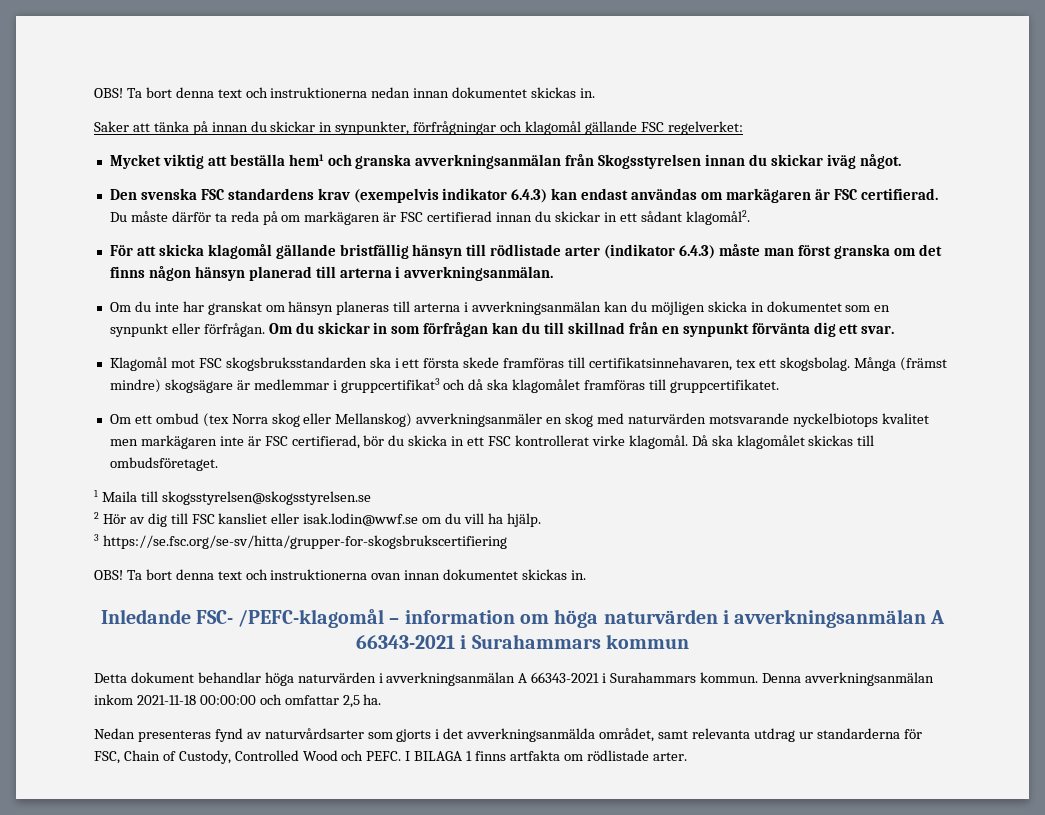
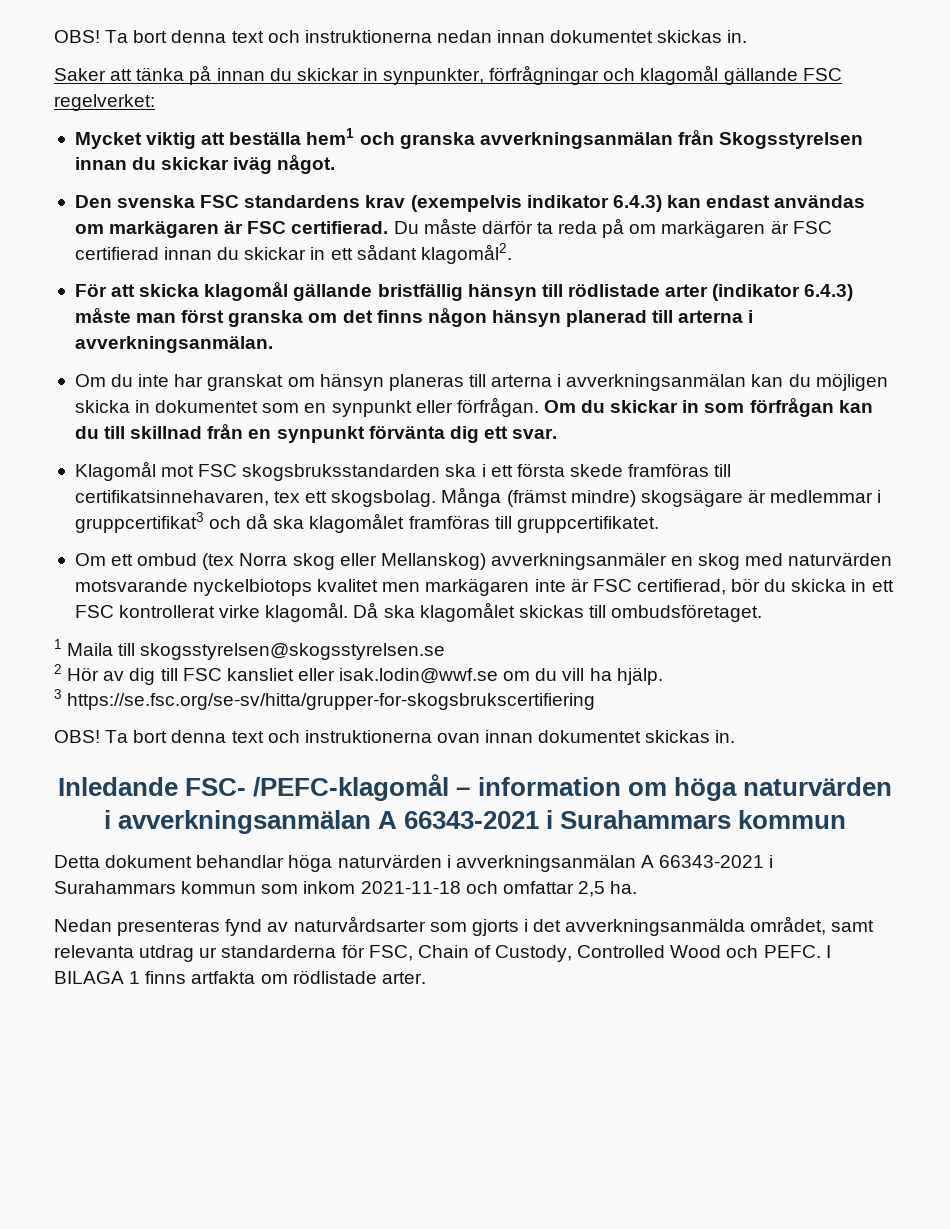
- Detta dokument behandlar höga naturvärden i avverkningsanmälan A 66343-2021 i Surahammars kommun. Denna avverkningsanmälan inkom 2021-11-18 00:00:00 och omfattar 2,5 ha.
+ Detta dokument behandlar höga naturvärden i avverkningsanmälan A 66343-2021 i Surahammars kommun som inkom 2021-11-18 och omfattar 2,5 ha.

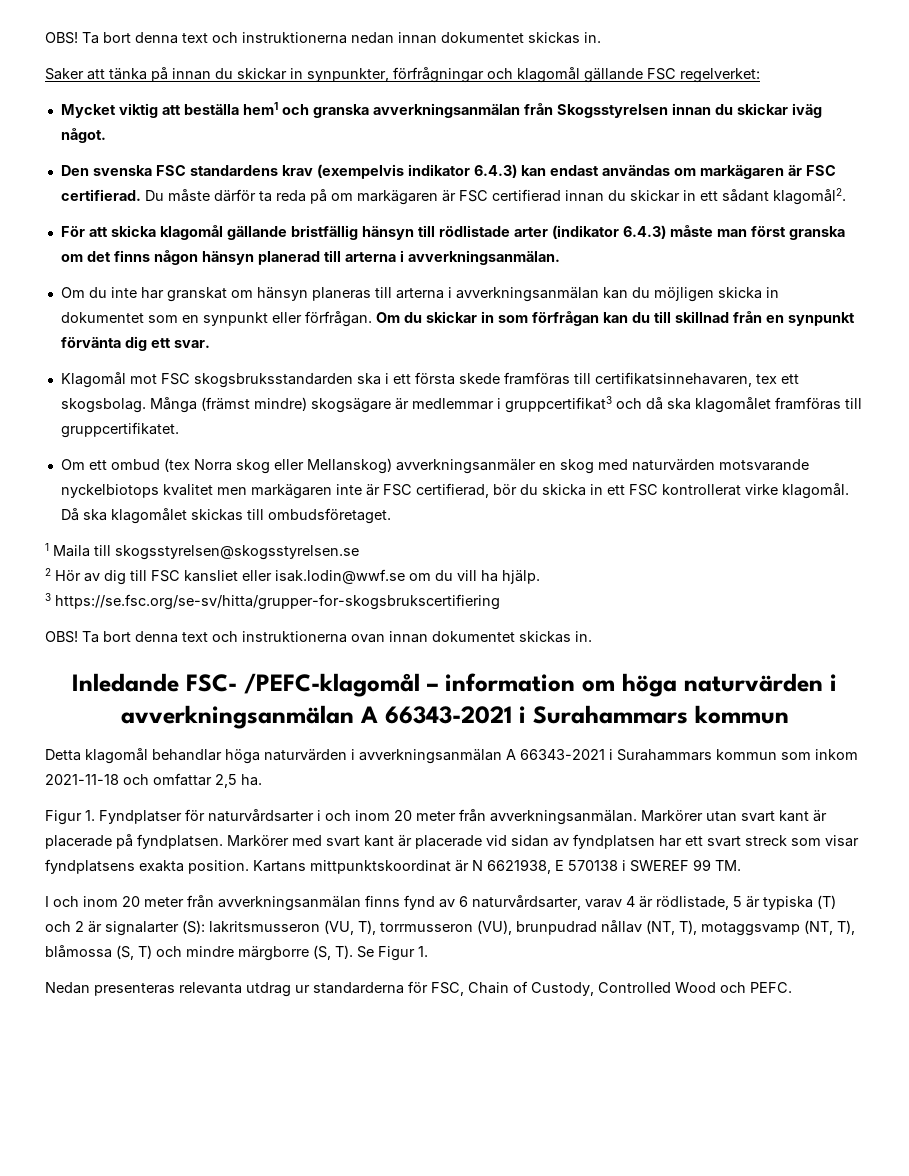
- Detta dokument behandlar höga naturvärden i avverkningsanmälan A 66343-2021 i Surahammars kommun som inkom 2021-11-18 och omfattar 2,5 ha.
+ Detta klagomål behandlar höga naturvärden i avverkningsanmälan A 66343-2021 i Surahammars kommun som inkom 2021-11-18 och omfattar 2,5 ha.
- Nedan presenteras fynd av naturvårdsarter som gjorts i det avverkningsanmälda området, samt relevanta utdrag ur standarderna för FSC, Chain of Custody, Controlled Wood och PEFC. I BILAGA 1 finns artfakta om rödlistade arter.
+ Figur 1. Fyndplatser för naturvårdsarter i och inom 20 meter från avverkningsanmälan. Markörer utan svart kant är placerade på fyndplatsen. Markörer med svart kant är placerade vid sidan av fyndplatsen har ett svart streck som visar fyndplatsens exakta position. Kartans mittpunktskoordinat är N 6621938, E 570138 i SWEREF 99 TM.
+ I och inom 20 meter från avverkningsanmälan finns fynd av 6 naturvårdsarter, varav 4 är rödlistade, 5 är typiska (T) och 2 är signalarter (S): lakritsmusseron (VU, T), torrmusseron (VU), brunpudrad nållav (NT, T), motaggsvamp (NT, T), blåmossa (S, T) och mindre märgborre (S, T). Se Figur 1.
+ Nedan presenteras relevanta utdrag ur standarderna för FSC, Chain of Custody, Controlled Wood och PEFC.

